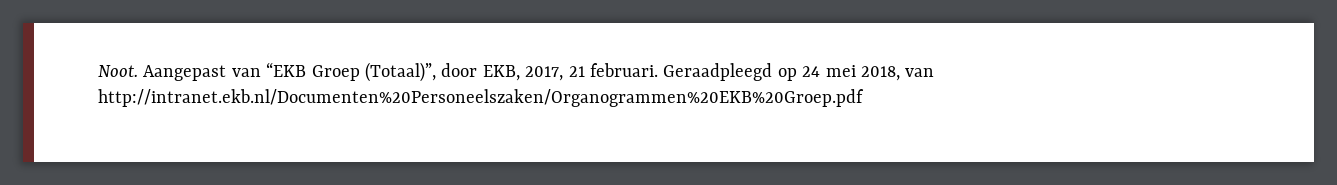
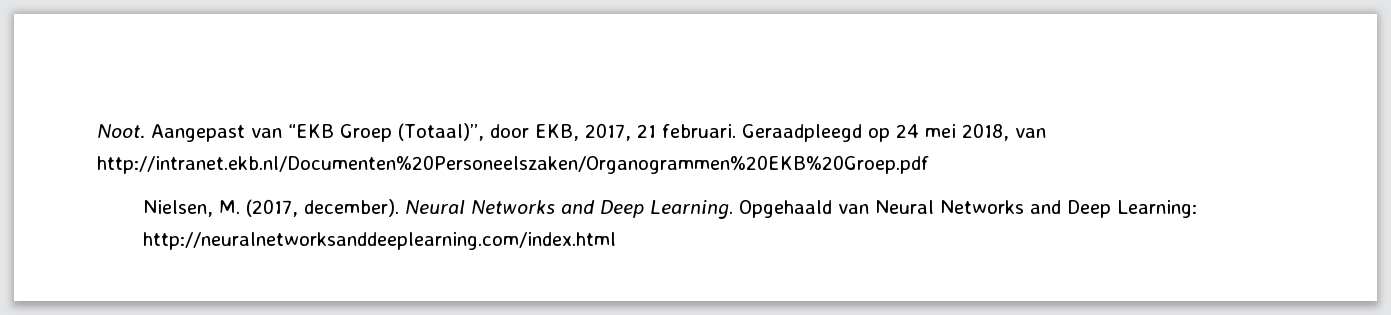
+ Nielsen, M. (2017, december). Neural Networks and Deep Learning. Opgehaald van Neural Networks and Deep Learning: http://neuralnetworksanddeeplearning.com/index.html

